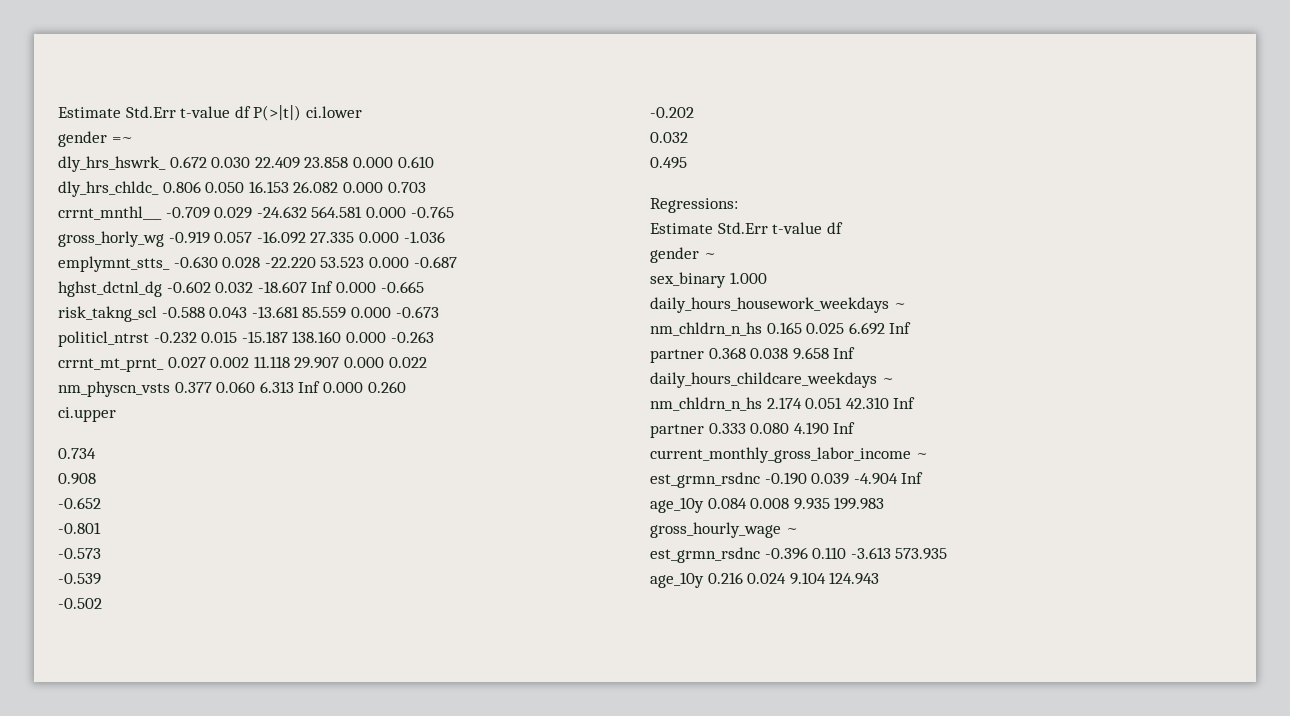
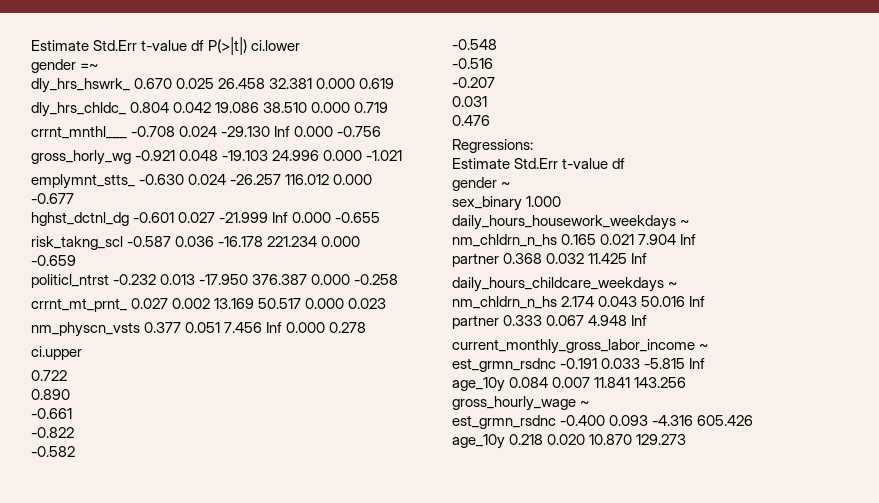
- dly_hrs_hswrk_ 0.672 0.030 22.409 23.858 0.000 0.610
- dly_hrs_chldc_ 0.806 0.050 16.153 26.082 0.000 0.703
- crrnt_mnthl___ -0.709 0.029 -24.632 564.581 0.000 -0.765
- gross_horly_wg -0.919 0.057 -16.092 27.335 0.000 -1.036
- emplymnt_stts_ -0.630 0.028 -22.220 53.523 0.000 -0.687
- hghst_dctnl_dg -0.602 0.032 -18.607 Inf 0.000 -0.665
+ dly_hrs_hswrk_ 0.670 0.025 26.458 32.381 0.000 0.619
+ dly_hrs_chldc_ 0.804 0.042 19.086 38.510 0.000 0.719
+ crrnt_mnthl___ -0.708 0.024 -29.130 Inf 0.000 -0.756
+ gross_horly_wg -0.921 0.048 -19.103 24.996 0.000 -1.021
+ emplymnt_stts_ -0.630 0.024 -26.257 116.012 0.000 -0.677
+ hghst_dctnl_dg -0.601 0.027 -21.999 Inf 0.000 -0.655
- risk_takng_scl -0.588 0.043 -13.681 85.559 0.000 -0.673
- politicl_ntrst -0.232 0.015 -15.187 138.160 0.000 -0.263
+ risk_takng_scl -0.587 0.036 -16.178 221.234 0.000 -0.659
+ politicl_ntrst -0.232 0.013 -17.950 376.387 0.000 -0.258
- crrnt_mt_prnt_ 0.027 0.002 11.118 29.907 0.000 0.022
+ crrnt_mt_prnt_ 0.027 0.002 13.169 50.517 0.000 0.023
- nm_physcn_vsts 0.377 0.060 6.313 Inf 0.000 0.260
+ nm_physcn_vsts 0.377 0.051 7.456 Inf 0.000 0.278
- 0.734
- 0.908
- -0.652
- -0.801
- -0.573
- -0.539
- -0.502
- -0.202
- 0.032
- 0.495
+ 0.722
+ 0.890
+ -0.661
+ -0.822
+ -0.582
+ -0.548
+ -0.516
+ -0.207
+ 0.031
+ 0.476
- nm_chldrn_n_hs 0.165 0.025 6.692 Inf
+ nm_chldrn_n_hs 0.165 0.021 7.904 Inf
- partner 0.368 0.038 9.658 Inf
+ partner 0.368 0.032 11.425 Inf
- nm_chldrn_n_hs 2.174 0.051 42.310 Inf
+ nm_chldrn_n_hs 2.174 0.043 50.016 Inf
- partner 0.333 0.080 4.190 Inf
+ partner 0.333 0.067 4.948 Inf
- est_grmn_rsdnc -0.190 0.039 -4.904 Inf
+ est_grmn_rsdnc -0.191 0.033 -5.815 Inf
- age_10y 0.084 0.008 9.935 199.983
+ age_10y 0.084 0.007 11.841 143.256
- est_grmn_rsdnc -0.396 0.110 -3.613 573.935
- age_10y 0.216 0.024 9.104 124.943
+ est_grmn_rsdnc -0.400 0.093 -4.316 605.426
+ age_10y 0.218 0.020 10.870 129.273

